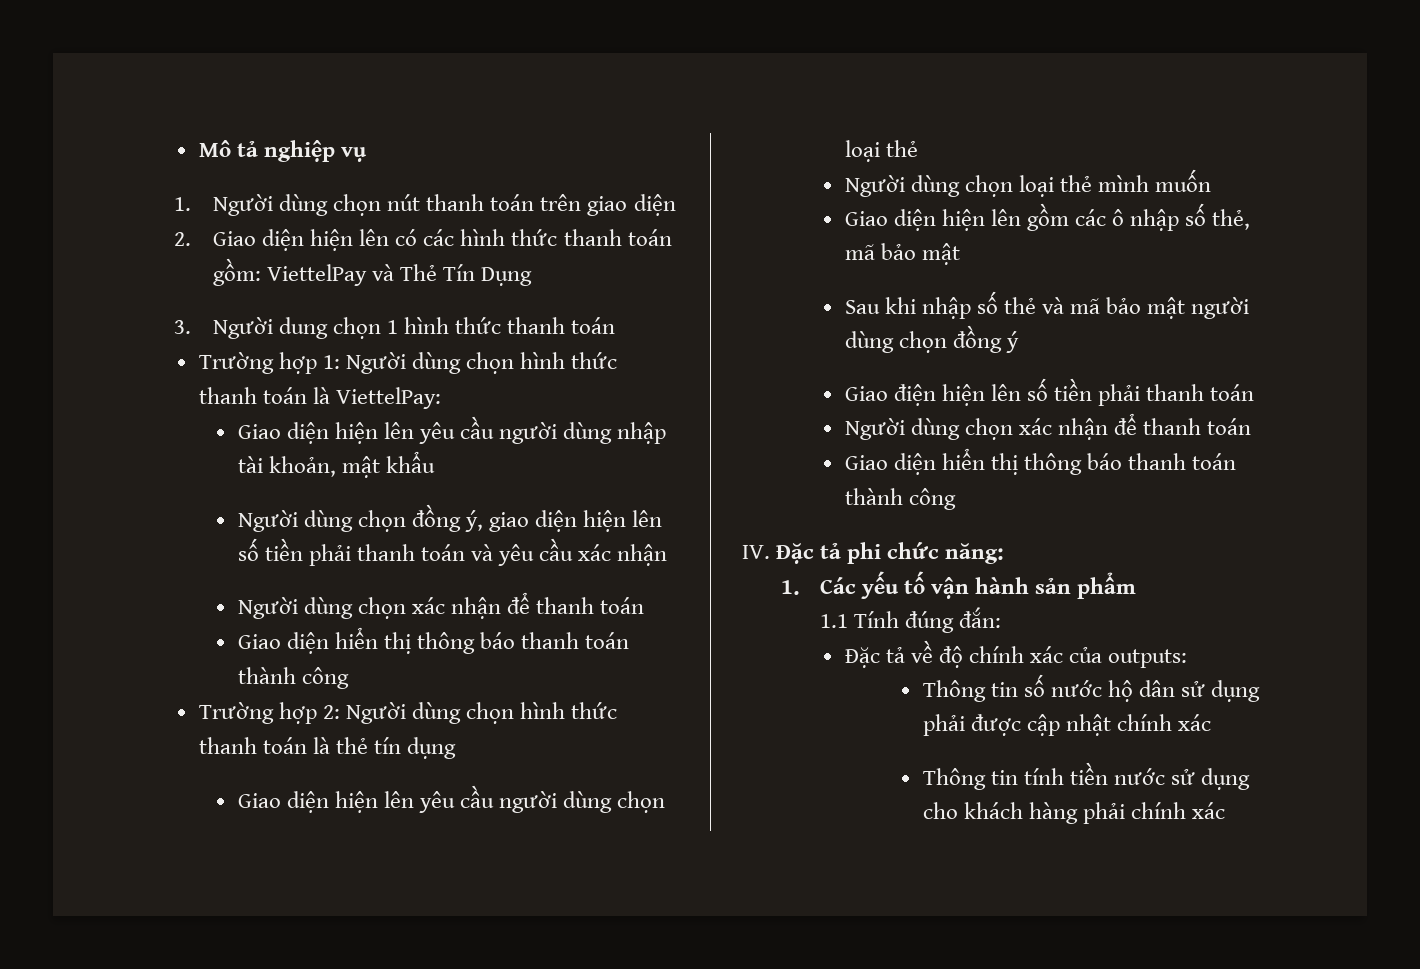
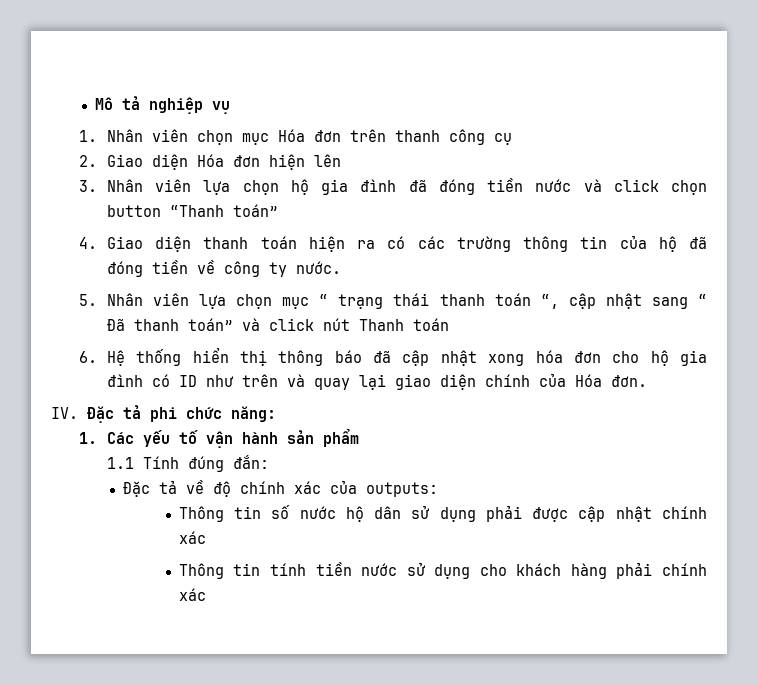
- 1. Người dùng chọn nút thanh toán trên giao diện
+ 1. Nhân viên chọn mục Hóa đơn trên thanh công cụ
- 2. Giao diện hiện lên có các hình thức thanh toán gồm: ViettelPay và Thẻ Tín Dụng
- 3. Người dung chọn 1 hình thức thanh toán
- Trường hợp 1: Người dùng chọn hình thức thanh toán là ViettelPay:
- Giao diện hiện lên yêu cầu người dùng nhập tài khoản, mật khẩu
- Người dùng chọn đồng ý, giao diện hiện lên số tiền phải thanh toán và yêu cầu xác nhận
- Người dùng chọn xác nhận để thanh toán
- Giao diện hiển thị thông báo thanh toán thành công
- Trường hợp 2: Người dùng chọn hình thức thanh toán là thẻ tín dụng
- Giao diện hiện lên yêu cầu người dùng chọn loại thẻ
- Người dùng chọn loại thẻ mình muốn
- Giao diện hiện lên gồm các ô nhập số thẻ, mã bảo mật
- Sau khi nhập số thẻ và mã bảo mật người dùng chọn đồng ý
- Giao điện hiện lên số tiền phải thanh toán
- Người dùng chọn xác nhận để thanh toán
- Giao diện hiển thị thông báo thanh toán thành công
+ 2. Giao diện Hóa đơn hiện lên
+ 3. Nhân viên lựa chọn hộ gia đình đã đóng tiền nước và click chọn button “Thanh toán”
+ 4. Giao diện thanh toán hiện ra có các trường thông tin của hộ đã đóng tiền về công ty nước.
+ 5. Nhân viên lựa chọn mục “ trạng thái thanh toán “, cập nhật sang “ Đã thanh toán” và click nút Thanh toán
+ 6. Hệ thống hiển thị thông báo đã cập nhật xong hóa đơn cho hộ gia đình có ID như trên và quay lại giao diện chính của Hóa đơn.

